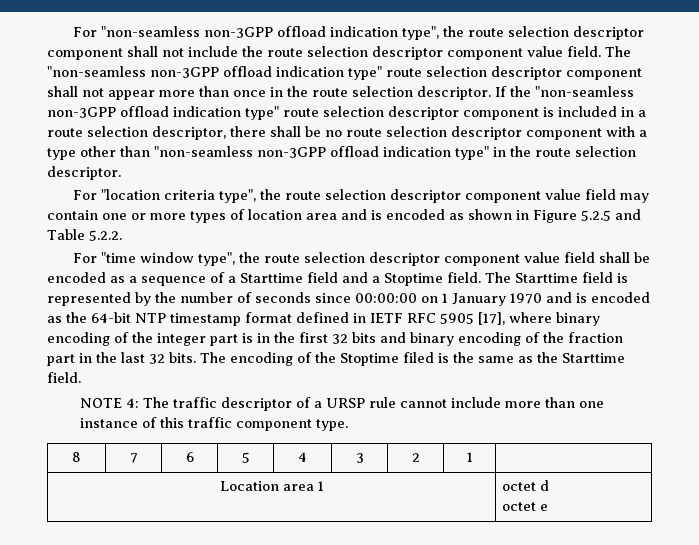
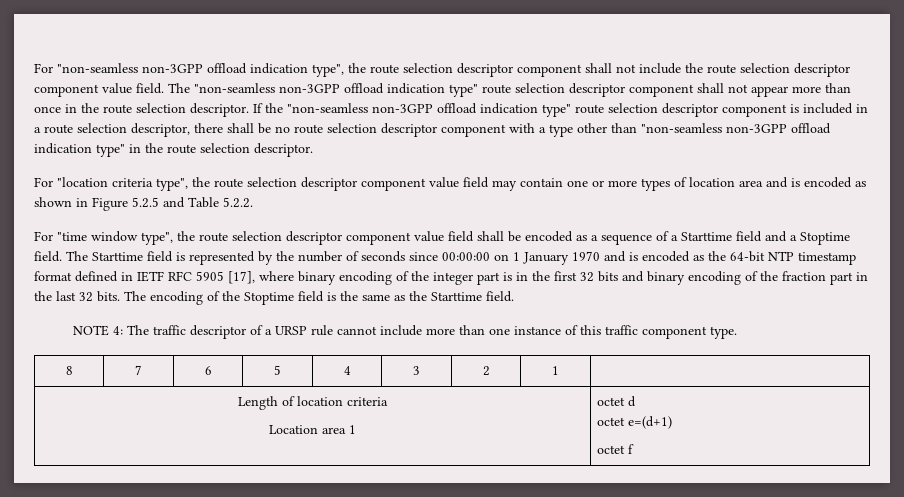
- The encoding of the Stoptime filed is the same as the Starttime field.
+ The encoding of the Stoptime field is the same as the Starttime field.
+ Length of location criteria
  Location area 1 | octet d
- octet e
+ octet e=(d+1)
+ octet f

